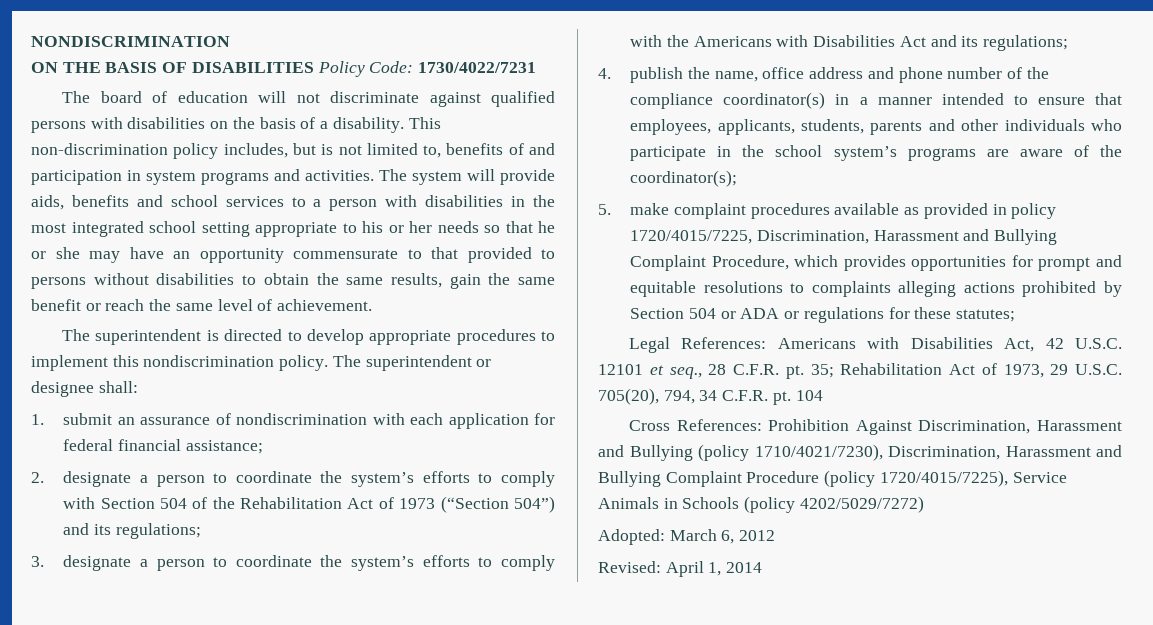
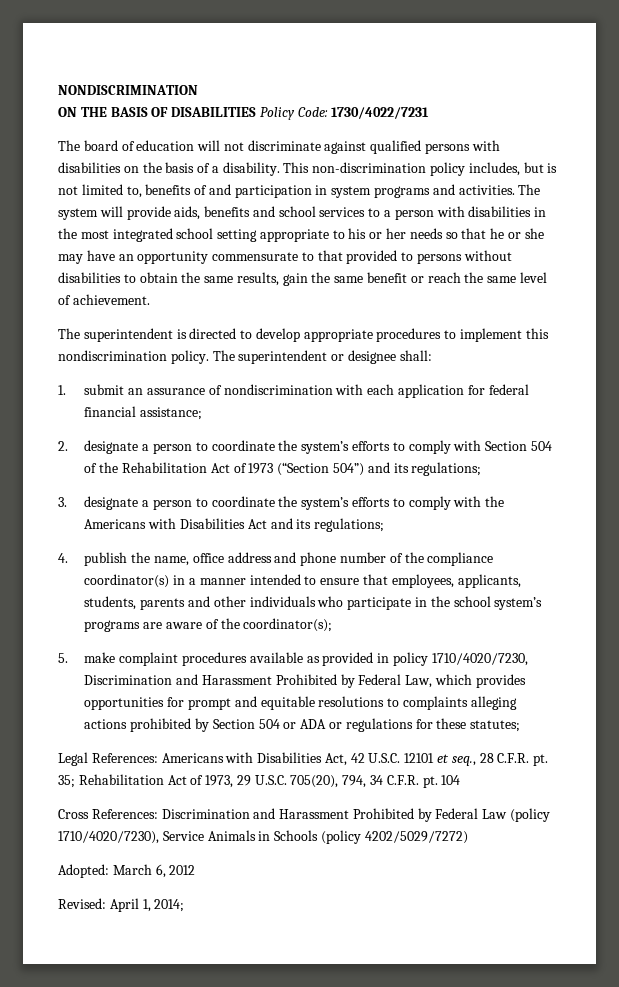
- 5. make complaint procedures available as provided in policy 1720/4015/7225, Discrimination, Harassment and Bullying Complaint Procedure, which provides opportunities for prompt and equitable resolutions to complaints alleging actions prohibited by Section 504 or ADA or regulations for these statutes;
+ 5. make complaint procedures available as provided in policy 1710/4020/7230, Discrimination and Harassment Prohibited by Federal Law, which provides opportunities for prompt and equitable resolutions to complaints alleging actions prohibited by Section 504 or ADA or regulations for these statutes;
- Cross References: Prohibition Against Discrimination, Harassment and Bullying (policy 1710/4021/7230), Discrimination, Harassment and Bullying Complaint Procedure (policy 1720/4015/7225), Service Animals in Schools (policy 4202/5029/7272)
+ Cross References: Discrimination and Harassment Prohibited by Federal Law (policy 1710/4020/7230), Service Animals in Schools (policy 4202/5029/7272)
- Revised: April 1, 2014
+ Revised: April 1, 2014;

